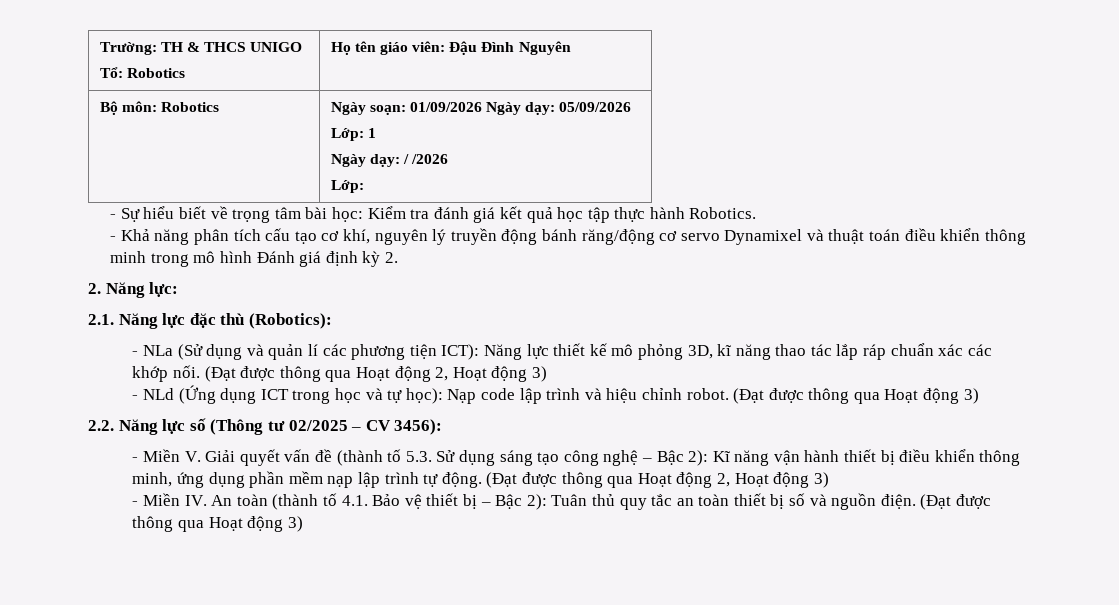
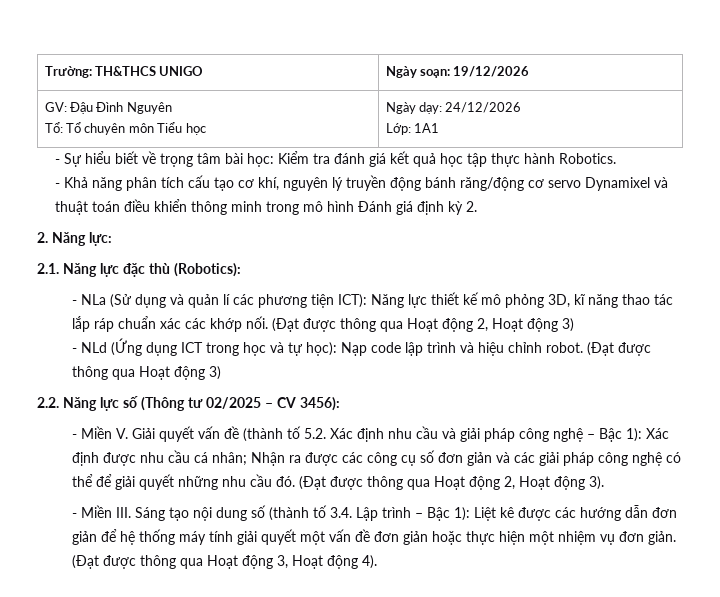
- Trường: TH & THCS UNIGO
- Tổ: Robotics | Họ tên giáo viên: Đậu Đình Nguyên
- Bộ môn: Robotics | Ngày soạn: 01/09/2026 Ngày dạy: 05/09/2026
- Lớp: 1
- Ngày dạy: / /2026
- Lớp:
+ Trường: TH&THCS UNIGO | Ngày soạn: 19/12/2026
+ GV: Đậu Đình Nguyên
+ Tổ: Tổ chuyên môn Tiểu học | Ngày dạy: 24/12/2026
+ Lớp: 1A1
- - Miền V. Giải quyết vấn đề (thành tố 5.3. Sử dụng sáng tạo công nghệ – Bậc 2): Kĩ năng vận hành thiết bị điều khiển thông minh, ứng dụng phần mềm nạp lập trình tự động. (Đạt được thông qua Hoạt động 2, Hoạt động 3)
- - Miền IV. An toàn (thành tố 4.1. Bảo vệ thiết bị – Bậc 2): Tuân thủ quy tắc an toàn thiết bị số và nguồn điện. (Đạt được thông qua Hoạt động 3)
+ - Miền V. Giải quyết vấn đề (thành tố 5.2. Xác định nhu cầu và giải pháp công nghệ – Bậc 1): Xác định được nhu cầu cá nhân; Nhận ra được các công cụ số đơn giản và các giải pháp công nghệ có thể để giải quyết những nhu cầu đó. (Đạt được thông qua Hoạt động 2, Hoạt động 3).
+ - Miền III. Sáng tạo nội dung số (thành tố 3.4. Lập trình – Bậc 1): Liệt kê được các hướng dẫn đơn giản để hệ thống máy tính giải quyết một vấn đề đơn giản hoặc thực hiện một nhiệm vụ đơn giản. (Đạt được thông qua Hoạt động 3, Hoạt động 4).

